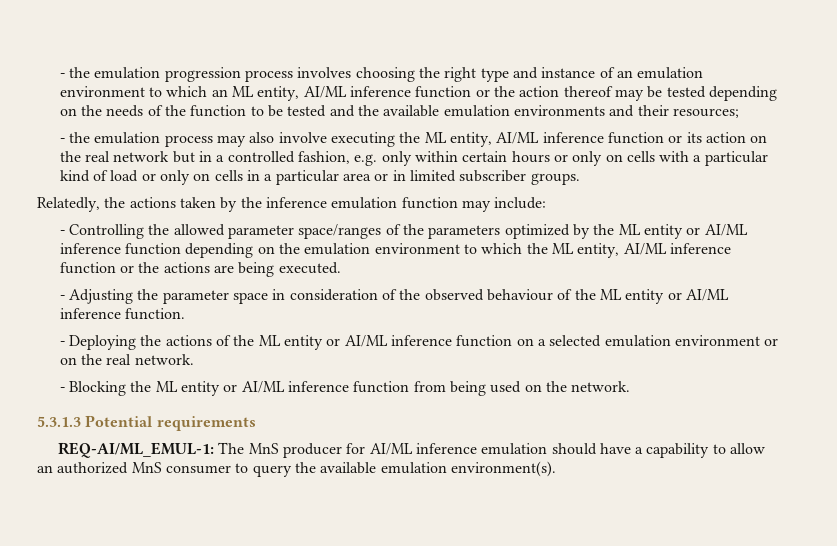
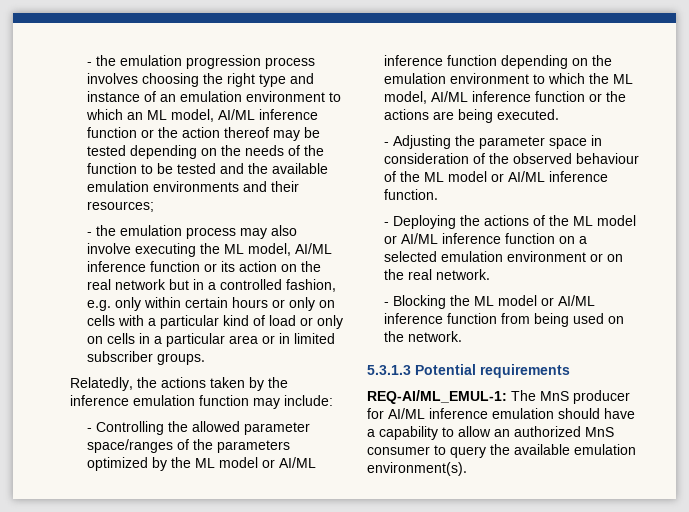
- - the emulation progression process involves choosing the right type and instance of an emulation environment to which an ML entity, AI/ML inference function or the action thereof may be tested depending on the needs of the function to be tested and the available emulation environments and their resources;
+ - the emulation progression process involves choosing the right type and instance of an emulation environment to which an ML model, AI/ML inference function or the action thereof may be tested depending on the needs of the function to be tested and the available emulation environments and their resources;
- - the emulation process may also involve executing the ML entity, AI/ML inference function or its action on the real network but in a controlled fashion, e.g. only within certain hours or only on cells with a particular kind of load or only on cells in a particular area or in limited subscriber groups.
+ - the emulation process may also involve executing the ML model, AI/ML inference function or its action on the real network but in a controlled fashion, e.g. only within certain hours or only on cells with a particular kind of load or only on cells in a particular area or in limited subscriber groups.
- - Controlling the allowed parameter space/ranges of the parameters optimized by the ML entity or AI/ML inference function depending on the emulation environment to which the ML entity, AI/ML inference function or the actions are being executed.
+ - Controlling the allowed parameter space/ranges of the parameters optimized by the ML model or AI/ML inference function depending on the emulation environment to which the ML model, AI/ML inference function or the actions are being executed.
- - Adjusting the parameter space in consideration of the observed behaviour of the ML entity or AI/ML inference function.
+ - Adjusting the parameter space in consideration of the observed behaviour of the ML model or AI/ML inference function.
- - Deploying the actions of the ML entity or AI/ML inference function on a selected emulation environment or on the real network.
+ - Deploying the actions of the ML model or AI/ML inference function on a selected emulation environment or on the real network.
- - Blocking the ML entity or AI/ML inference function from being used on the network.
+ - Blocking the ML model or AI/ML inference function from being used on the network.

